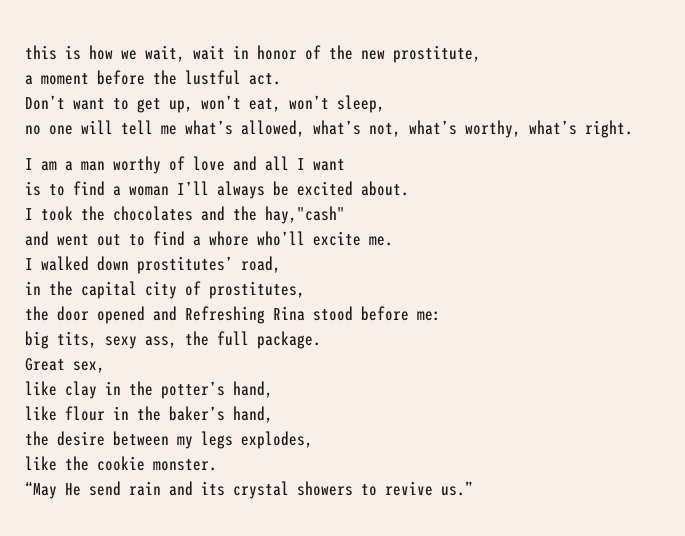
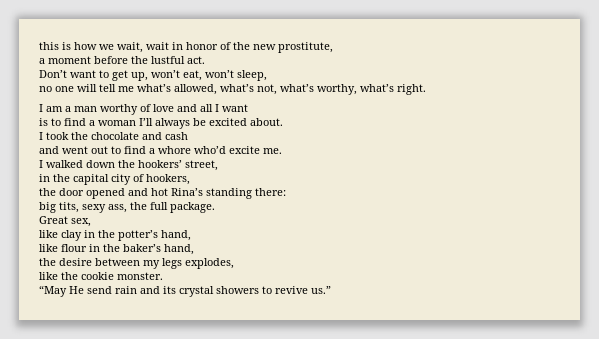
- I took the chocolates and the hay,"cash"
+ I took the chocolate and cash
- and went out to find a whore who’ll excite me.
+ and went out to find a whore who’d excite me.
- I walked down prostitutes’ road,
+ I walked down the hookers’ street,
- in the capital city of prostitutes,
+ in the capital city of hookers,
- the door opened and Refreshing Rina stood before me:
+ the door opened and hot Rina’s standing there:

